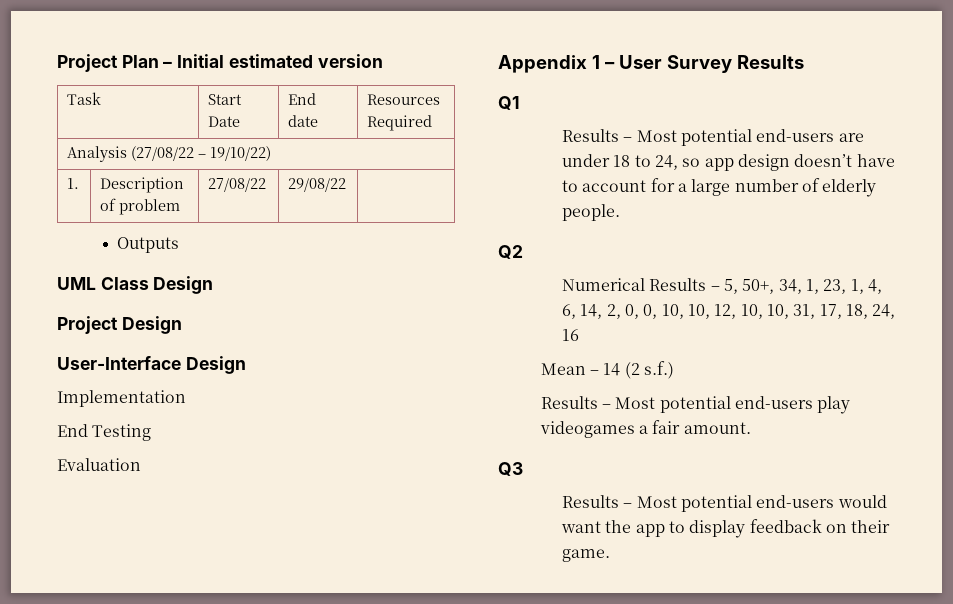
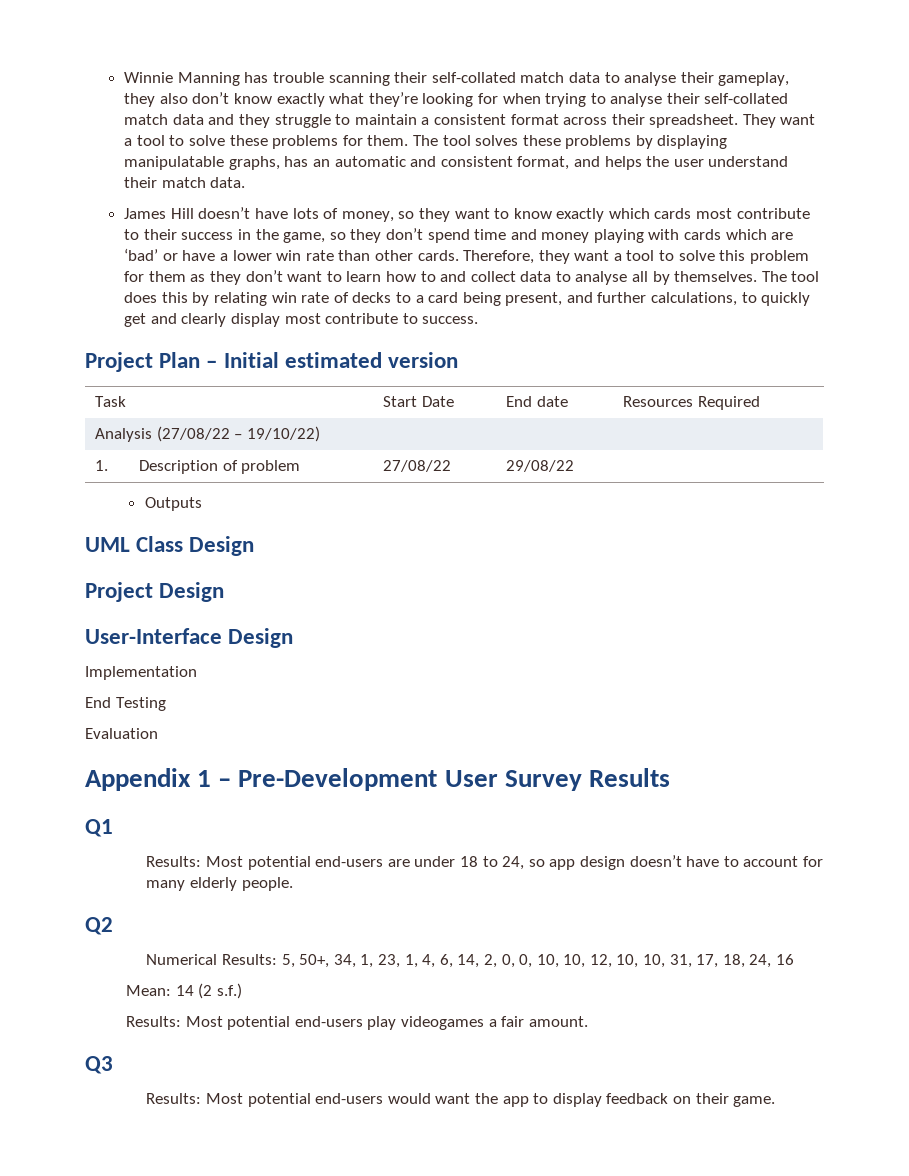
+ Winnie Manning has trouble scanning their self-collated match data to analyse their gameplay, they also don’t know exactly what they’re looking for when trying to analyse their self-collated match data and they struggle to maintain a consistent format across their spreadsheet. They want a tool to solve these problems for them. The tool solves these problems by displaying manipulatable graphs, has an automatic and consistent format, and helps the user understand their match data.
+ James Hill doesn’t have lots of money, so they want to know exactly which cards most contribute to their success in the game, so they don’t spend time and money playing with cards which are ‘bad’ or have a lower win rate than other cards. Therefore, they want a tool to solve this problem for them as they don’t want to learn how to and collect data to analyse all by themselves. The tool does this by relating win rate of decks to a card being present, and further calculations, to quickly get and clearly display most contribute to success.
- Appendix 1 – User Survey Results
+ Appendix 1 – Pre-Development User Survey Results
- Results – Most potential end-users are under 18 to 24, so app design doesn’t have to account for a large number of elderly people.
+ Results: Most potential end-users are under 18 to 24, so app design doesn’t have to account for many elderly people.
- Numerical Results – 5, 50+, 34, 1, 23, 1, 4, 6, 14, 2, 0, 0, 10, 10, 12, 10, 10, 31, 17, 18, 24, 16
+ Numerical Results: 5, 50+, 34, 1, 23, 1, 4, 6, 14, 2, 0, 0, 10, 10, 12, 10, 10, 31, 17, 18, 24, 16
- Mean – 14 (2 s.f.)
+ Mean: 14 (2 s.f.)
- Results – Most potential end-users play videogames a fair amount.
+ Results: Most potential end-users play videogames a fair amount.
- Results – Most potential end-users would want the app to display feedback on their game.
+ Results: Most potential end-users would want the app to display feedback on their game.

